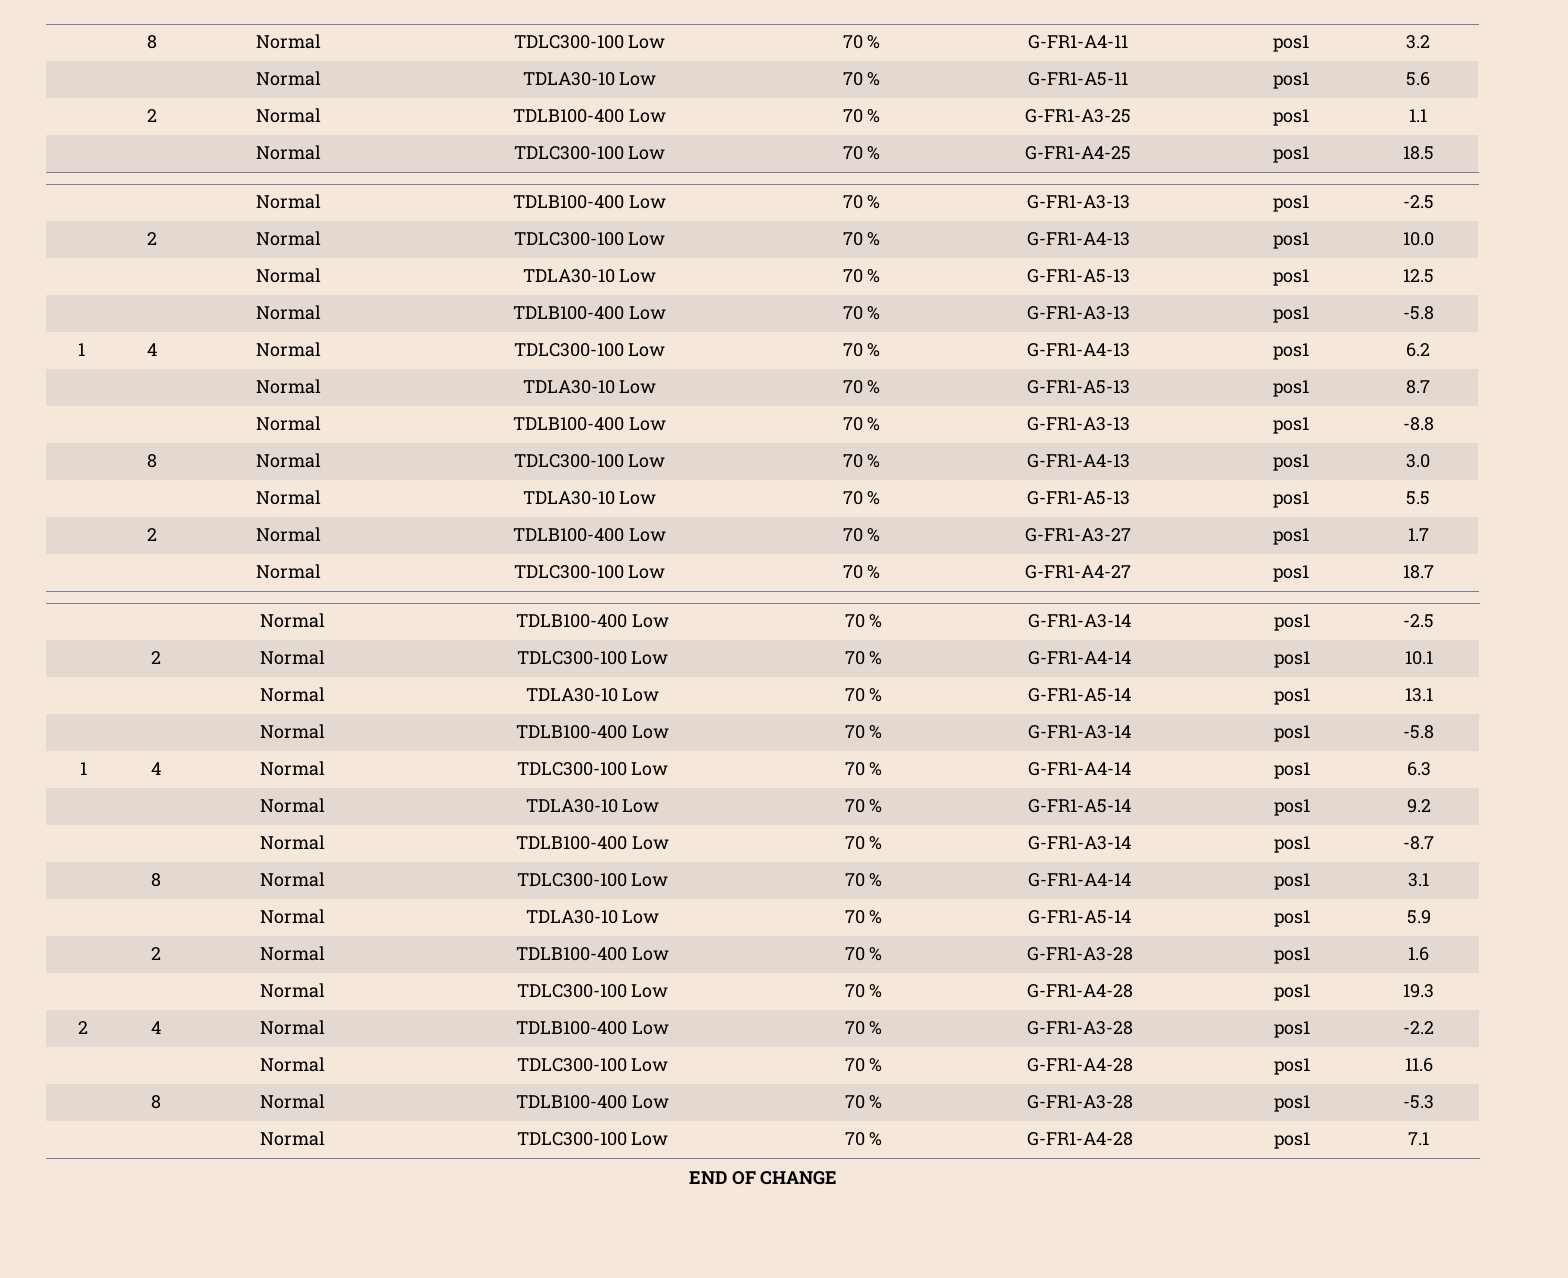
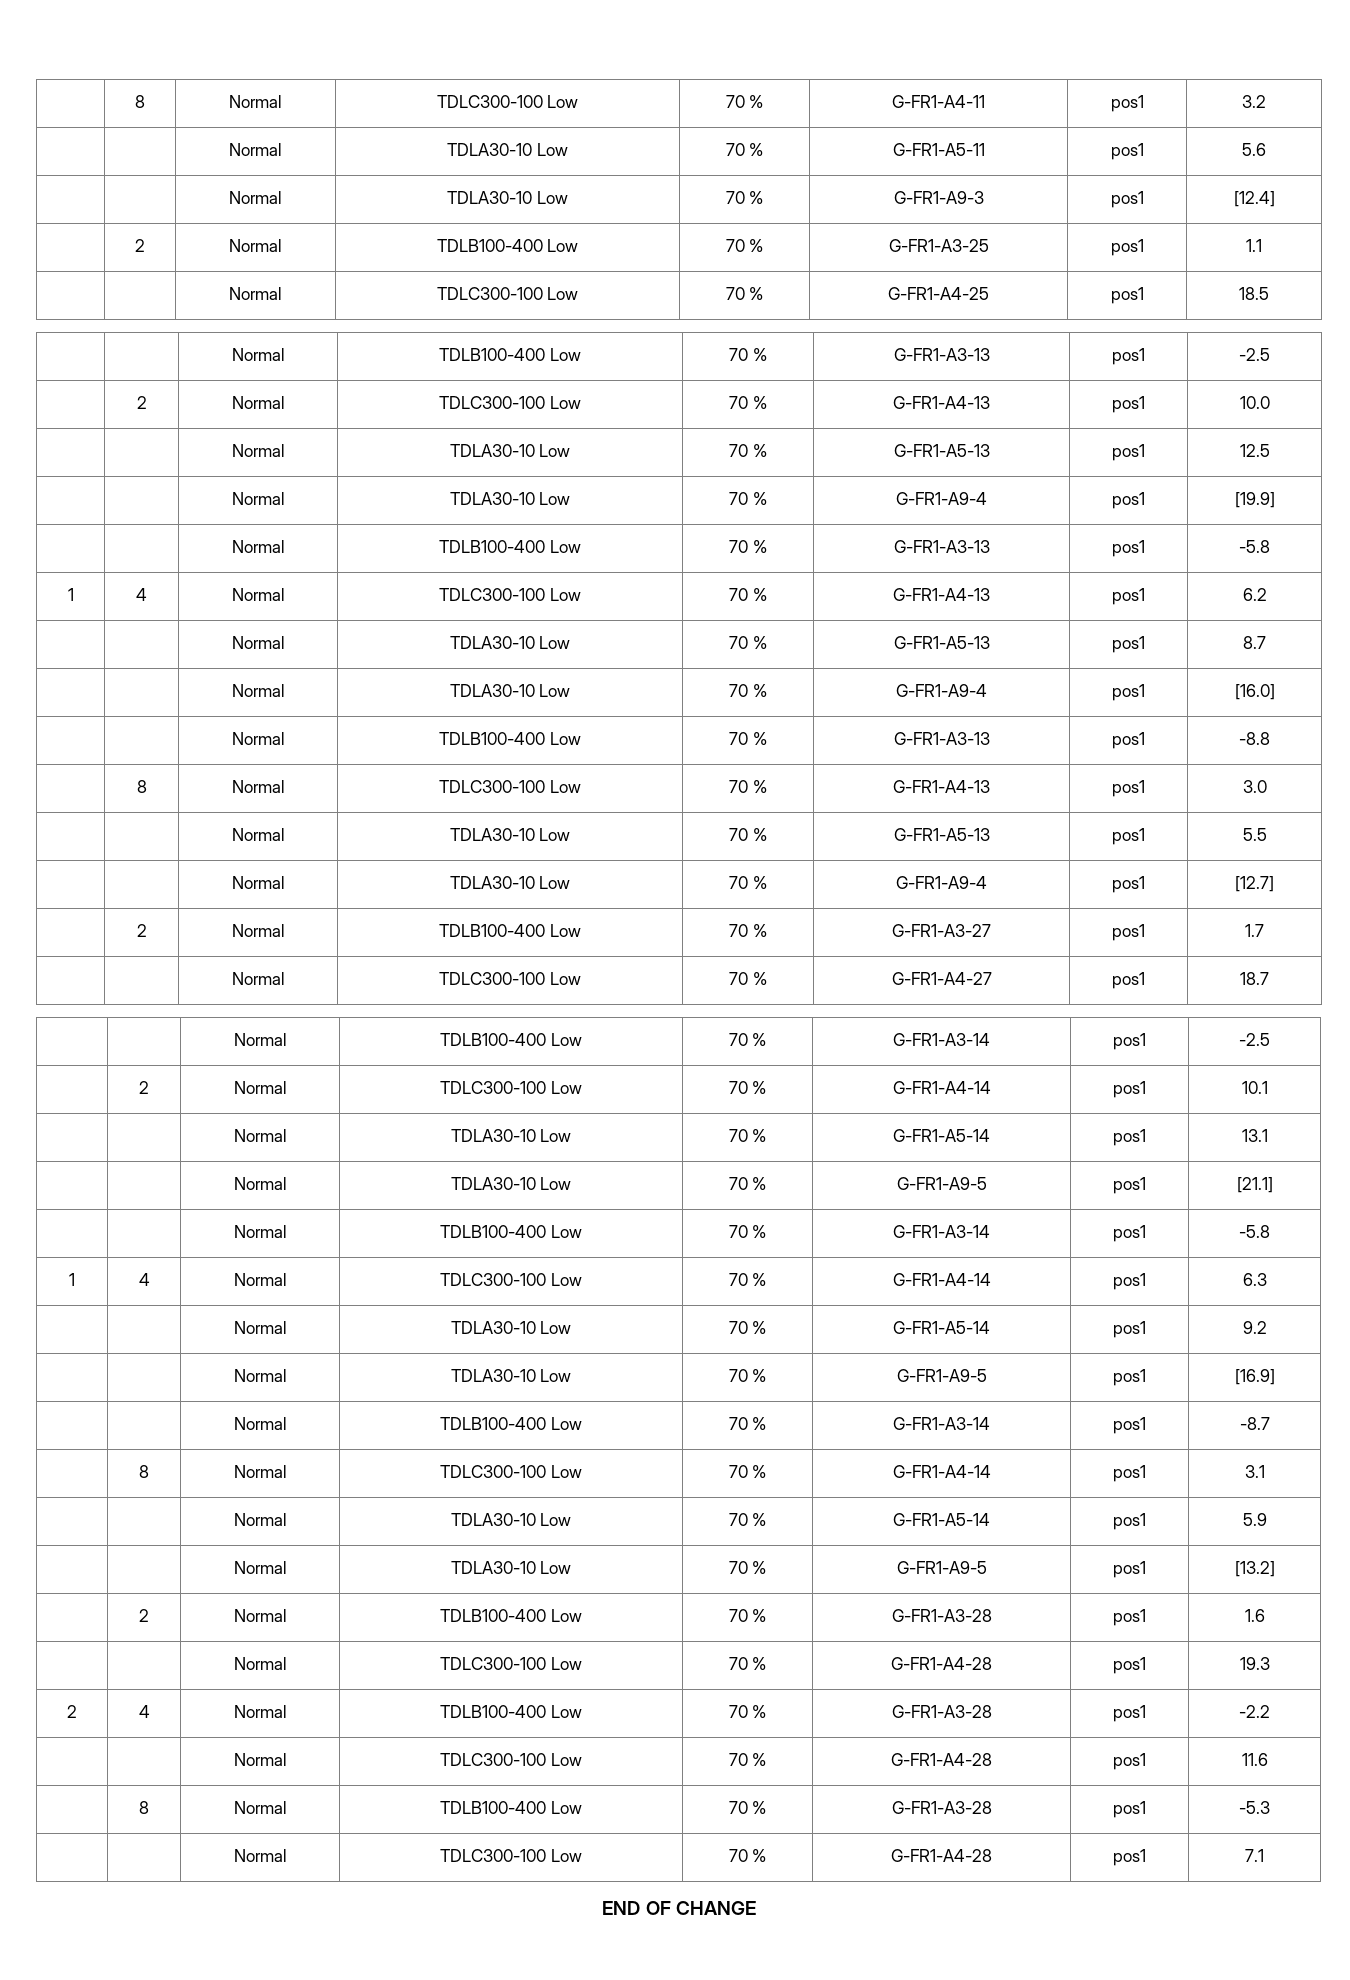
+ | | Normal | TDLA30-10 Low | 70 % | G-FR1-A9-3 | pos1 | [12.4]
+ | | Normal | TDLA30-10 Low | 70 % | G-FR1-A9-4 | pos1 | [19.9]
+ | | Normal | TDLA30-10 Low | 70 % | G-FR1-A9-4 | pos1 | [16.0]
+ | | Normal | TDLA30-10 Low | 70 % | G-FR1-A9-4 | pos1 | [12.7]
+ | | Normal | TDLA30-10 Low | 70 % | G-FR1-A9-5 | pos1 | [21.1]
+ | | Normal | TDLA30-10 Low | 70 % | G-FR1-A9-5 | pos1 | [16.9]
+ | | Normal | TDLA30-10 Low | 70 % | G-FR1-A9-5 | pos1 | [13.2]

